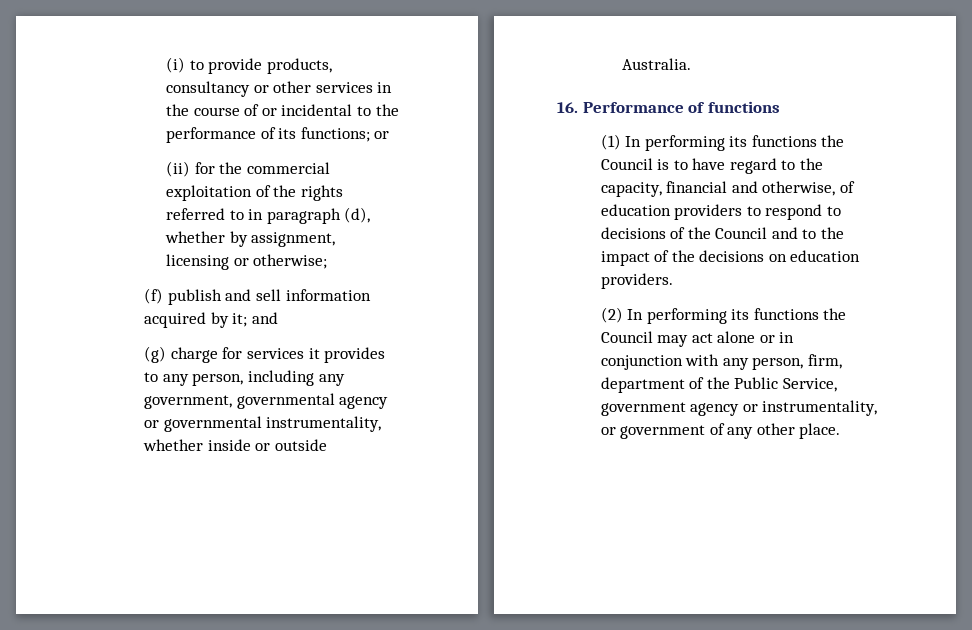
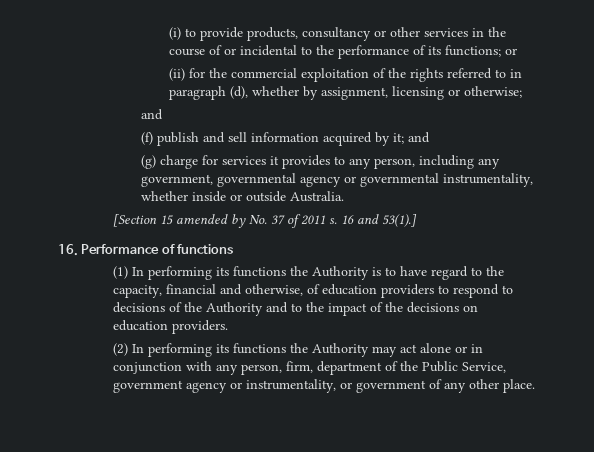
  (ii) for the commercial exploitation of the rights referred to in paragraph (d), whether by assignment, licensing or otherwise;
+ and
+ [Section 15 amended by No. 37 of 2011 s. 16 and 53(1).]
- (1) In performing its functions the Council is to have regard to the capacity, financial and otherwise, of education providers to respond to decisions of the Council and to the impact of the decisions on education providers.
+ (1) In performing its functions the Authority is to have regard to the capacity, financial and otherwise, of education providers to respond to decisions of the Authority and to the impact of the decisions on education providers.
- (2) In performing its functions the Council may act alone or in conjunction with any person, firm, department of the Public Service, government agency or instrumentality, or government of any other place.
+ (2) In performing its functions the Authority may act alone or in conjunction with any person, firm, department of the Public Service, government agency or instrumentality, or government of any other place.

